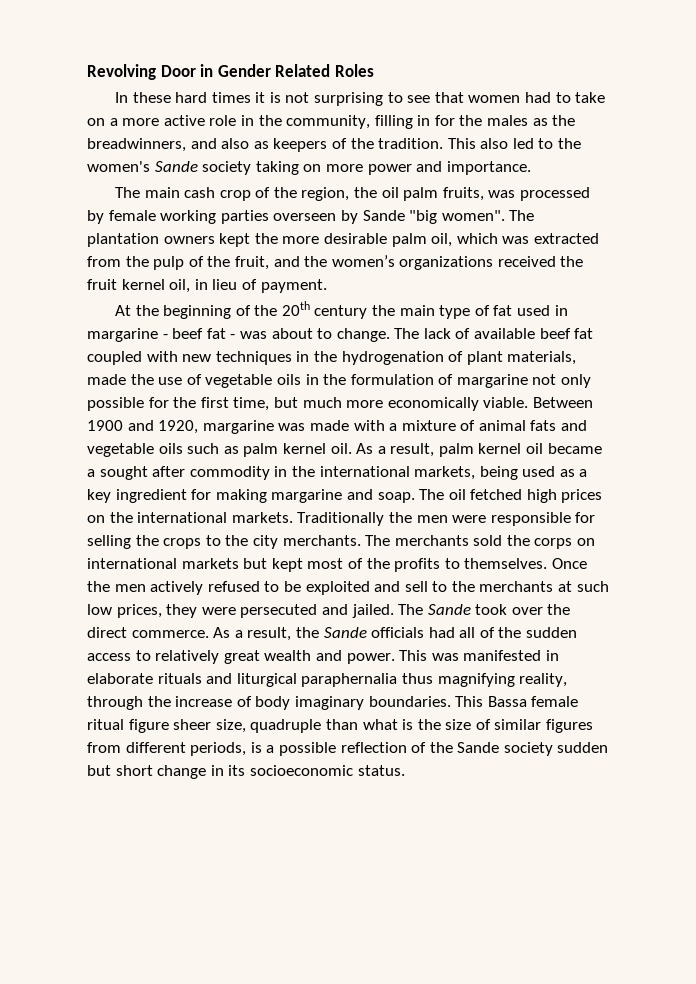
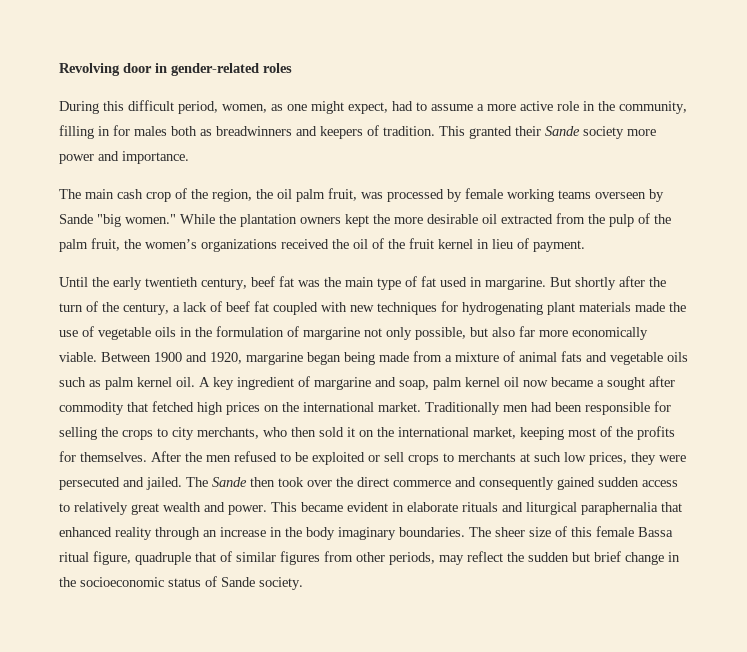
- Revolving Door in Gender Related Roles
- In these hard times it is not surprising to see that women had to take on a more active role in the community, filling in for the males as the breadwinners, and also as keepers of the tradition.
+ Revolving door in gender-related roles
+ During this difficult period, women, as one might expect, had to assume a more active role in the community, filling in for males both as breadwinners and keepers of tradition.
- This also led to the women's Sande society taking on more power and importance.
+ This granted their Sande society more power and importance.
- The main cash crop of the region, the oil palm fruits, was processed by female working parties overseen by Sande "big women". The plantation owners kept the more desirable palm oil, which was extracted from the pulp of the fruit, and the women’s organizations received the fruit kernel oil, in lieu of payment.
+ The main cash crop of the region, the oil palm fruit, was processed by female working teams overseen by Sande "big women." While the plantation owners kept the more desirable oil extracted from the pulp of the palm fruit, the women’s organizations received the oil of the fruit kernel in lieu of payment.
- At the beginning of the 20th century the main type of fat used in margarine - beef fat - was about to change. The lack of available beef fat coupled with new techniques in the hydrogenation of plant materials, made the use of vegetable oils in the formulation of margarine not only possible for the first time, but much more economically viable.
+ Until the early twentieth century, beef fat was the main type of fat used in margarine. But shortly after the turn of the century, a lack of beef fat coupled with new techniques for hydrogenating plant materials made the use of vegetable oils in the formulation of margarine not only possible, but also far more economically viable.
- Between 1900 and 1920, margarine was made with a mixture of animal fats and vegetable oils such as palm kernel oil.
+ Between 1900 and 1920, margarine began being made from a mixture of animal fats and vegetable oils such as palm kernel oil.
- As a result, palm kernel oil became a sought after commodity in the international markets, being used as a key ingredient for making margarine and soap. The oil fetched high prices on the international markets. Traditionally the men were responsible for selling the crops to the city merchants. The merchants sold the corps on international markets but kept most of the profits to themselves. Once the men actively refused to be exploited and sell to the merchants at such low prices, they were persecuted and jailed.
+ A key ingredient of margarine and soap, palm kernel oil now became a sought after commodity that fetched high prices on the international market. Traditionally men had been responsible for selling the crops to city merchants, who then sold it on the international market, keeping most of the profits for themselves. After the men refused to be exploited or sell crops to merchants at such low prices, they were persecuted and jailed.
- The Sande took over the direct commerce. As a result, the Sande officials had all of the sudden access to relatively great wealth and power.
+ The Sande then took over the direct commerce and consequently gained sudden access to relatively great wealth and power.
- This was manifested in elaborate rituals and liturgical paraphernalia thus magnifying reality, through the increase of body imaginary boundaries. This Bassa female ritual figure sheer size, quadruple than what is the size of similar figures from different periods, is a possible reflection of the Sande society sudden but short change in its socioeconomic status.
+ This became evident in elaborate rituals and liturgical paraphernalia that enhanced reality through an increase in the body imaginary boundaries. The sheer size of this female Bassa ritual figure, quadruple that of similar figures from other periods, may reflect the sudden but brief change in the socioeconomic status of Sande society.

